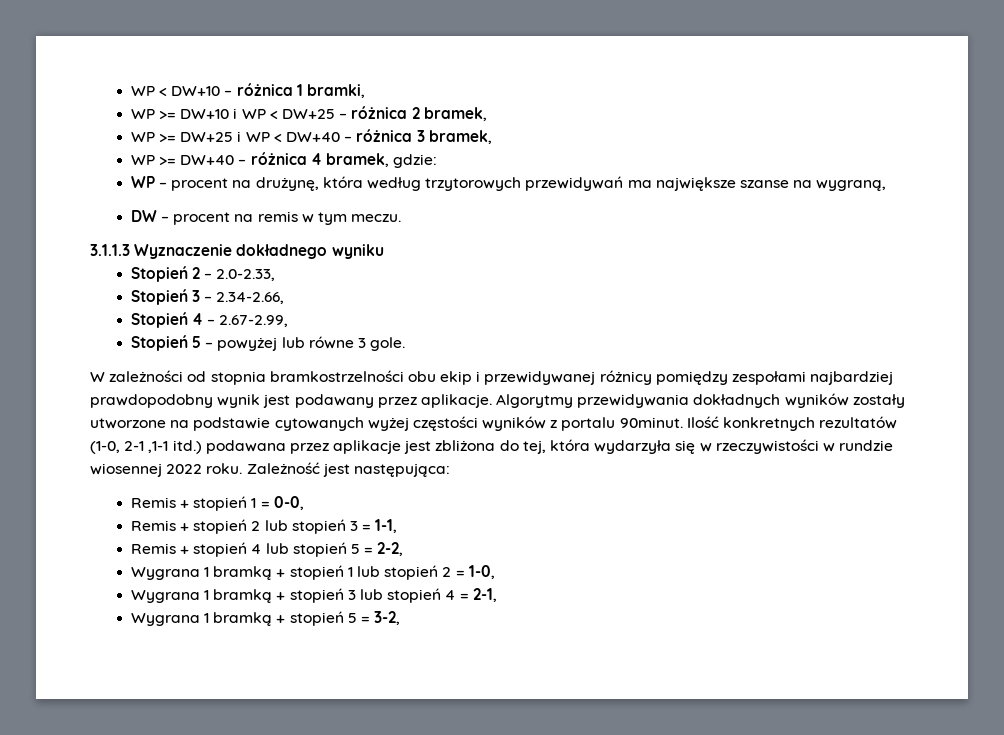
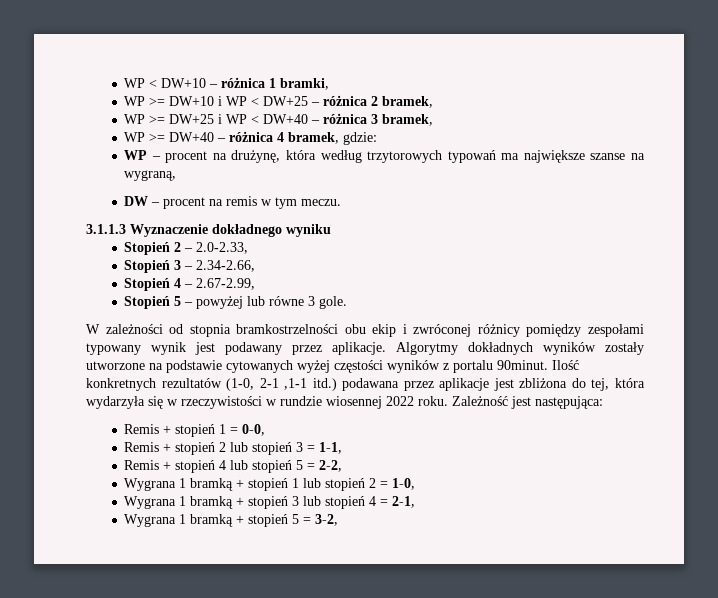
- WP – procent na drużynę, która według trzytorowych przewidywań ma największe szanse na wygraną,
+ WP – procent na drużynę, która według trzytorowych typowań ma największe szanse na wygraną,
- W zależności od stopnia bramkostrzelności obu ekip i przewidywanej różnicy pomiędzy zespołami najbardziej prawdopodobny wynik jest podawany przez aplikacje.
+ W zależności od stopnia bramkostrzelności obu ekip i zwróconej różnicy pomiędzy zespołami typowany wynik jest podawany przez aplikacje.
- Algorytmy przewidywania dokładnych wyników zostały utworzone na podstawie cytowanych wyżej częstości wyników z portalu 90minut.
+ Algorytmy dokładnych wyników zostały utworzone na podstawie cytowanych wyżej częstości wyników z portalu 90minut.

